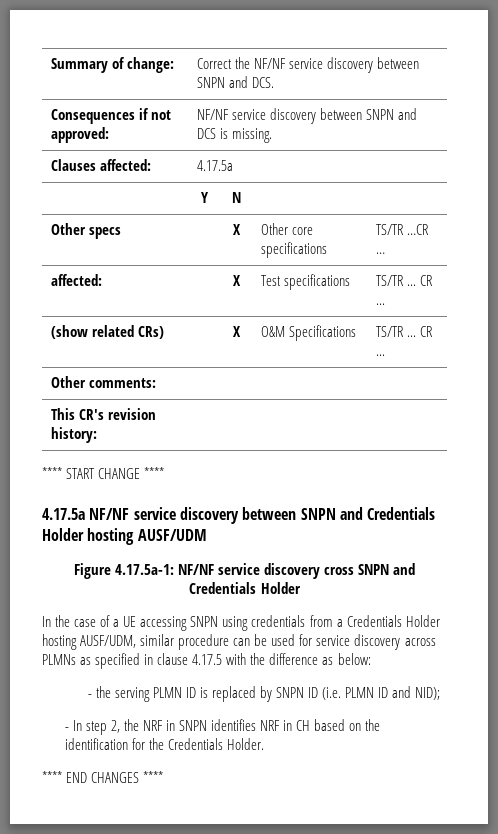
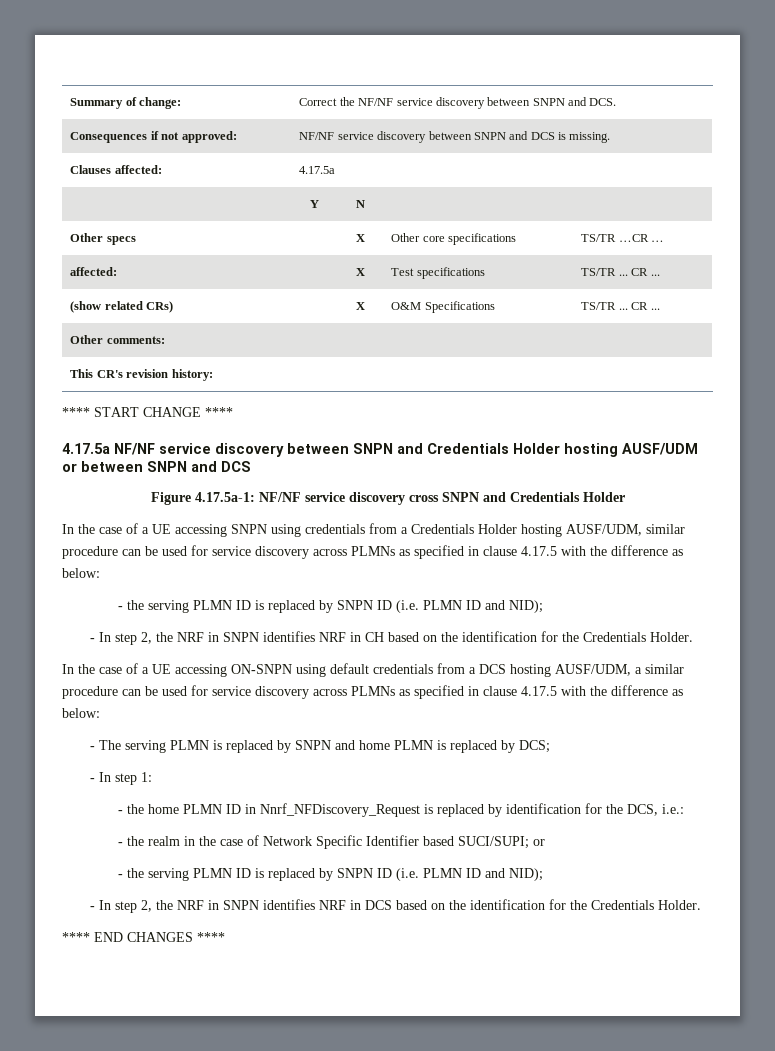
- 4.17.5a NF/NF service discovery between SNPN and Credentials Holder hosting AUSF/UDM
+ 4.17.5a NF/NF service discovery between SNPN and Credentials Holder hosting AUSF/UDM or between SNPN and DCS
+ In the case of a UE accessing ON-SNPN using default credentials from a DCS hosting AUSF/UDM, a similar procedure can be used for service discovery across PLMNs as specified in clause 4.17.5 with the difference as below:
+ - The serving PLMN is replaced by SNPN and home PLMN is replaced by DCS;
+ - In step 1:
+ - the home PLMN ID in Nnrf_NFDiscovery_Request is replaced by identification for the DCS, i.e.:
+ - the realm in the case of Network Specific Identifier based SUCI/SUPI; or
+ - the serving PLMN ID is replaced by SNPN ID (i.e. PLMN ID and NID);
+ - In step 2, the NRF in SNPN identifies NRF in DCS based on the identification for the Credentials Holder.

